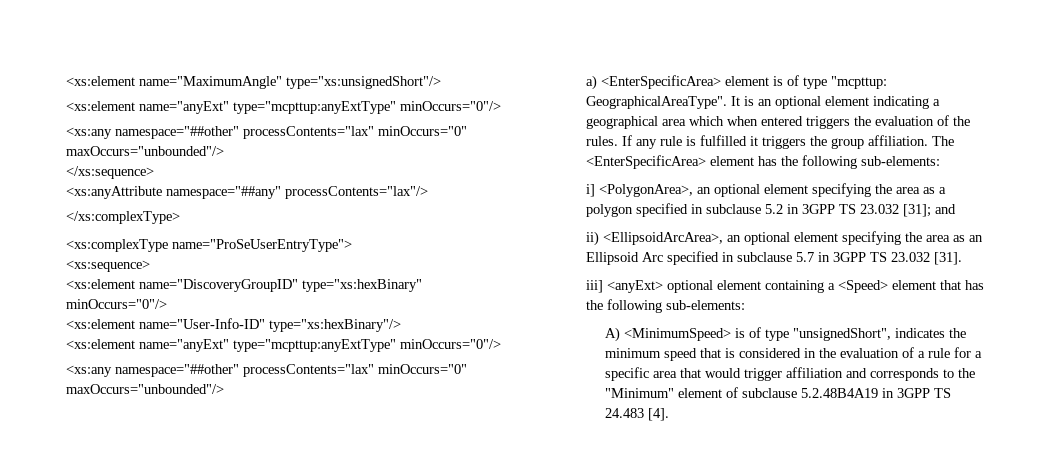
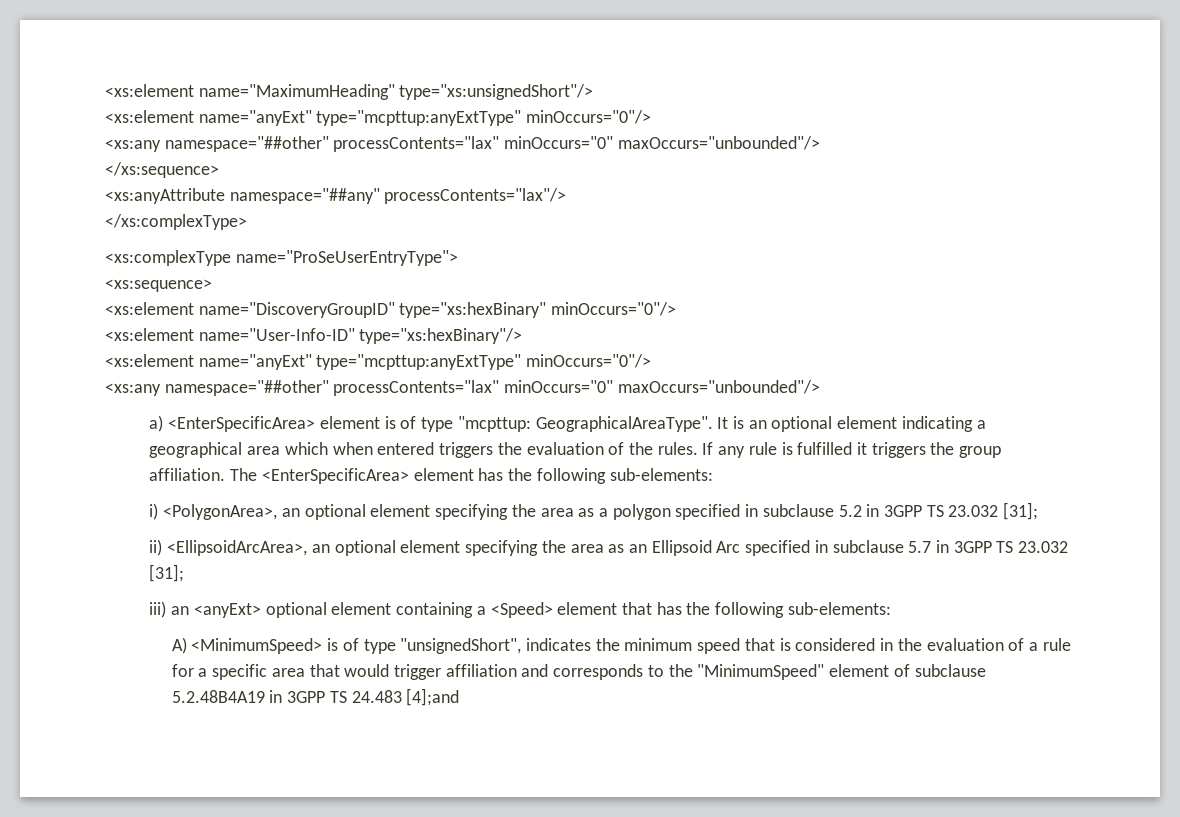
- <xs:element name="MaximumAngle" type="xs:unsignedShort"/>
+ <xs:element name="MaximumHeading" type="xs:unsignedShort"/>
- i] <PolygonArea>, an optional element specifying the area as a polygon specified in subclause 5.2 in 3GPP TS 23.032 [31]; and
+ i) <PolygonArea>, an optional element specifying the area as a polygon specified in subclause 5.2 in 3GPP TS 23.032 [31];
- ii) <EllipsoidArcArea>, an optional element specifying the area as an Ellipsoid Arc specified in subclause 5.7 in 3GPP TS 23.032 [31].
- iii] <anyExt> optional element containing a <Speed> element that has the following sub-elements:
+ ii) <EllipsoidArcArea>, an optional element specifying the area as an Ellipsoid Arc specified in subclause 5.7 in 3GPP TS 23.032 [31];
+ iii) an <anyExt> optional element containing a <Speed> element that has the following sub-elements:
- A) <MinimumSpeed> is of type "unsignedShort", indicates the minimum speed that is considered in the evaluation of a rule for a specific area that would trigger affiliation and corresponds to the "Minimum" element of subclause 5.2.48B4A19 in 3GPP TS 24.483 [4].
+ A) <MinimumSpeed> is of type "unsignedShort", indicates the minimum speed that is considered in the evaluation of a rule for a specific area that would trigger affiliation and corresponds to the "MinimumSpeed" element of subclause 5.2.48B4A19 in 3GPP TS 24.483 [4];and

